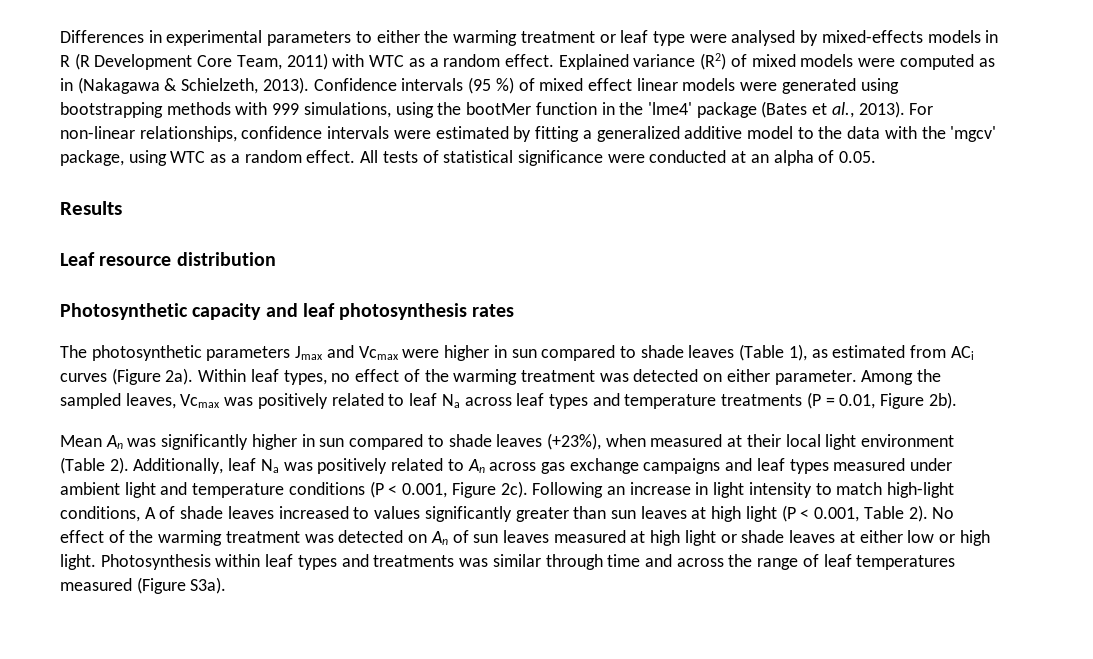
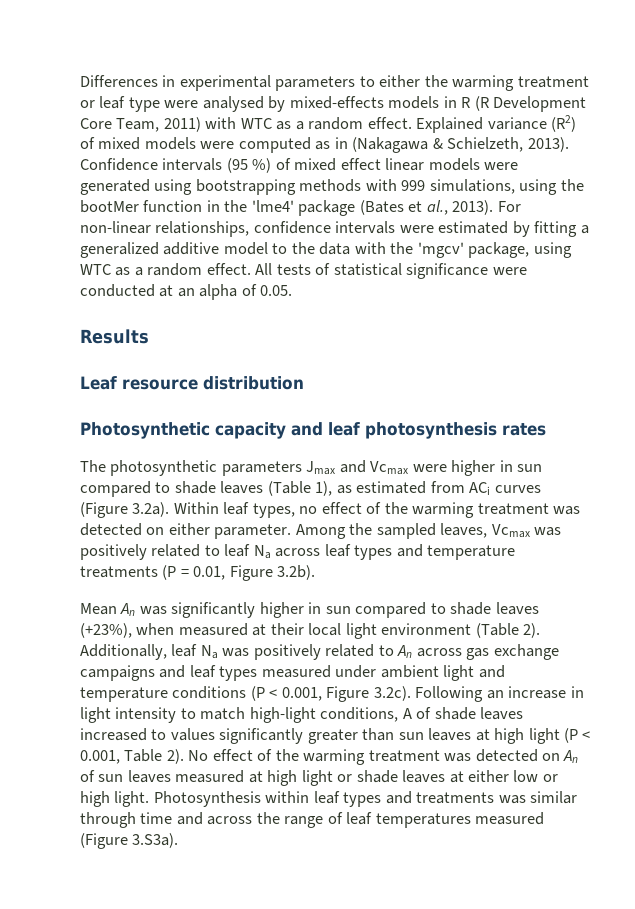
- The photosynthetic parameters Jmax and Vcmax were higher in sun compared to shade leaves (Table 1), as estimated from ACi curves (Figure 2a). Within leaf types, no effect of the warming treatment was detected on either parameter.
+ The photosynthetic parameters Jmax and Vcmax were higher in sun compared to shade leaves (Table 1), as estimated from ACi curves (Figure 3.2a). Within leaf types, no effect of the warming treatment was detected on either parameter.
- Among the sampled leaves, Vcmax was positively related to leaf Na across leaf types and temperature treatments (P = 0.01, Figure 2b).
+ Among the sampled leaves, Vcmax was positively related to leaf Na across leaf types and temperature treatments (P = 0.01, Figure 3.2b).
- Additionally, leaf Na was positively related to An across gas exchange campaigns and leaf types measured under ambient light and temperature conditions (P < 0.001, Figure 2c). Following an increase in light intensity to match high-light conditions, A of shade leaves increased to values significantly greater than sun leaves at high light (P < 0.001, Table 2).
+ Additionally, leaf Na was positively related to An across gas exchange campaigns and leaf types measured under ambient light and temperature conditions (P < 0.001, Figure 3.2c). Following an increase in light intensity to match high-light conditions, A of shade leaves increased to values significantly greater than sun leaves at high light (P < 0.001, Table 2).
- Photosynthesis within leaf types and treatments was similar through time and across the range of leaf temperatures measured (Figure S3a).
+ Photosynthesis within leaf types and treatments was similar through time and across the range of leaf temperatures measured (Figure 3.S3a).

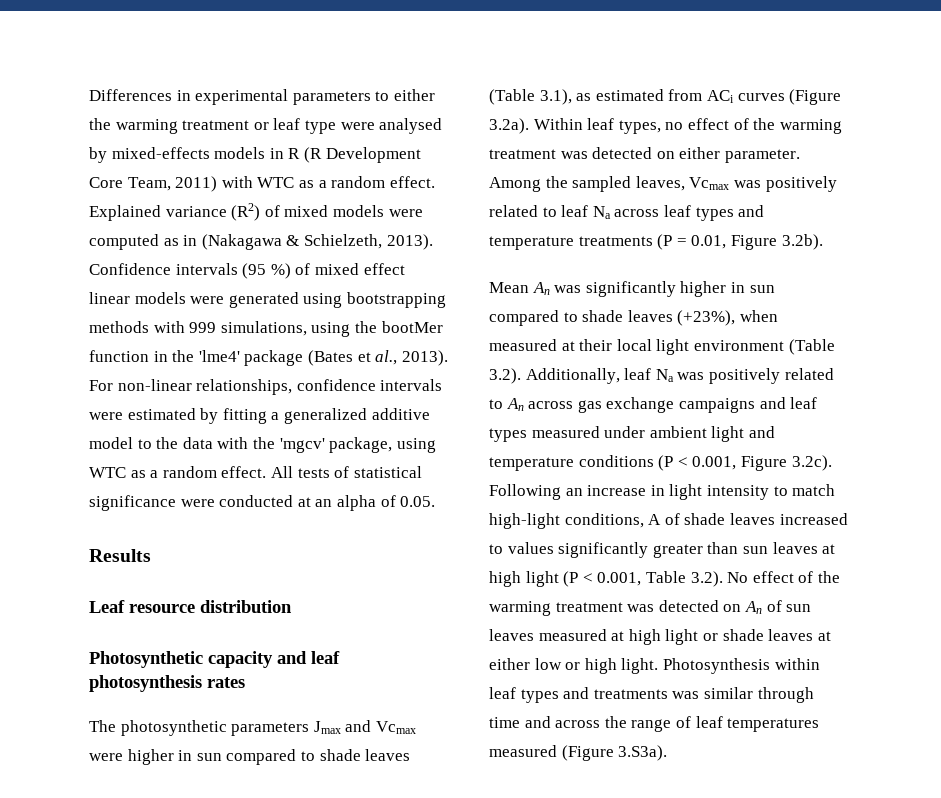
- The photosynthetic parameters Jmax and Vcmax were higher in sun compared to shade leaves (Table 1), as estimated from ACi curves (Figure 3.2a). Within leaf types, no effect of the warming treatment was detected on either parameter.
+ The photosynthetic parameters Jmax and Vcmax were higher in sun compared to shade leaves (Table 3.1), as estimated from ACi curves (Figure 3.2a). Within leaf types, no effect of the warming treatment was detected on either parameter.
- Mean An was significantly higher in sun compared to shade leaves (+23%), when measured at their local light environment (Table 2). Additionally, leaf Na was positively related to An across gas exchange campaigns and leaf types measured under ambient light and temperature conditions (P < 0.001, Figure 3.2c). Following an increase in light intensity to match high-light conditions, A of shade leaves increased to values significantly greater than sun leaves at high light (P < 0.001, Table 2). No effect of the warming treatment was detected on An of sun leaves measured at high light or shade leaves at either low or high light.
+ Mean An was significantly higher in sun compared to shade leaves (+23%), when measured at their local light environment (Table 3.2). Additionally, leaf Na was positively related to An across gas exchange campaigns and leaf types measured under ambient light and temperature conditions (P < 0.001, Figure 3.2c). Following an increase in light intensity to match high-light conditions, A of shade leaves increased to values significantly greater than sun leaves at high light (P < 0.001, Table 3.2). No effect of the warming treatment was detected on An of sun leaves measured at high light or shade leaves at either low or high light.

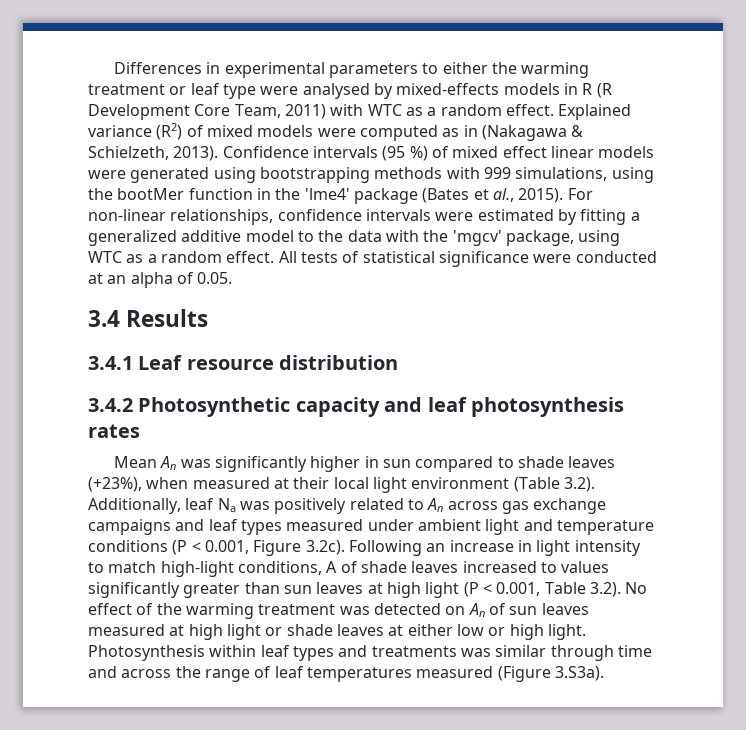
- Confidence intervals (95 %) of mixed effect linear models were generated using bootstrapping methods with 999 simulations, using the bootMer function in the 'lme4' package (Bates et al., 2013).
+ Confidence intervals (95 %) of mixed effect linear models were generated using bootstrapping methods with 999 simulations, using the bootMer function in the 'lme4' package (Bates et al., 2015).
- Results
+ 3.4 Results
- Leaf resource distribution
+ 3.4.1 Leaf resource distribution
- Photosynthetic capacity and leaf photosynthesis rates
+ 3.4.2 Photosynthetic capacity and leaf photosynthesis rates
- The photosynthetic parameters Jmax and Vcmax were higher in sun compared to shade leaves (Table 3.1), as estimated from ACi curves (Figure 3.2a). Within leaf types, no effect of the warming treatment was detected on either parameter. Among the sampled leaves, Vcmax was positively related to leaf Na across leaf types and temperature treatments (P = 0.01, Figure 3.2b).

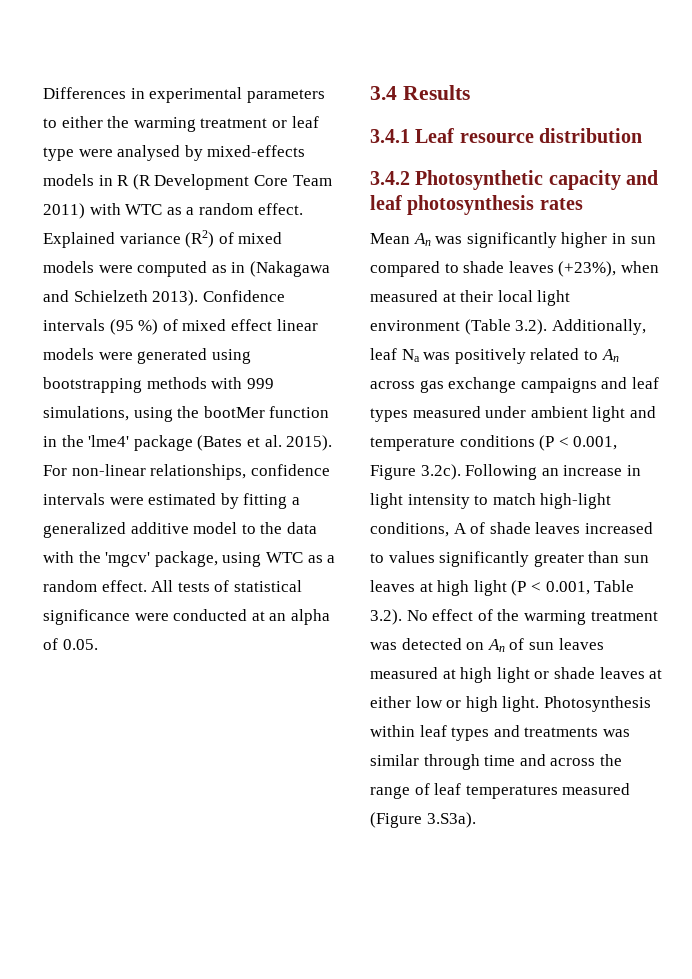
- Differences in experimental parameters to either the warming treatment or leaf type were analysed by mixed-effects models in R (R Development Core Team, 2011) with WTC as a random effect.
+ Differences in experimental parameters to either the warming treatment or leaf type were analysed by mixed-effects models in R (R Development Core Team 2011) with WTC as a random effect.
- Explained variance (R2) of mixed models were computed as in (Nakagawa & Schielzeth, 2013).
+ Explained variance (R2) of mixed models were computed as in (Nakagawa and Schielzeth 2013).
- Confidence intervals (95 %) of mixed effect linear models were generated using bootstrapping methods with 999 simulations, using the bootMer function in the 'lme4' package (Bates et al., 2015).
+ Confidence intervals (95 %) of mixed effect linear models were generated using bootstrapping methods with 999 simulations, using the bootMer function in the 'lme4' package (Bates et al. 2015).

